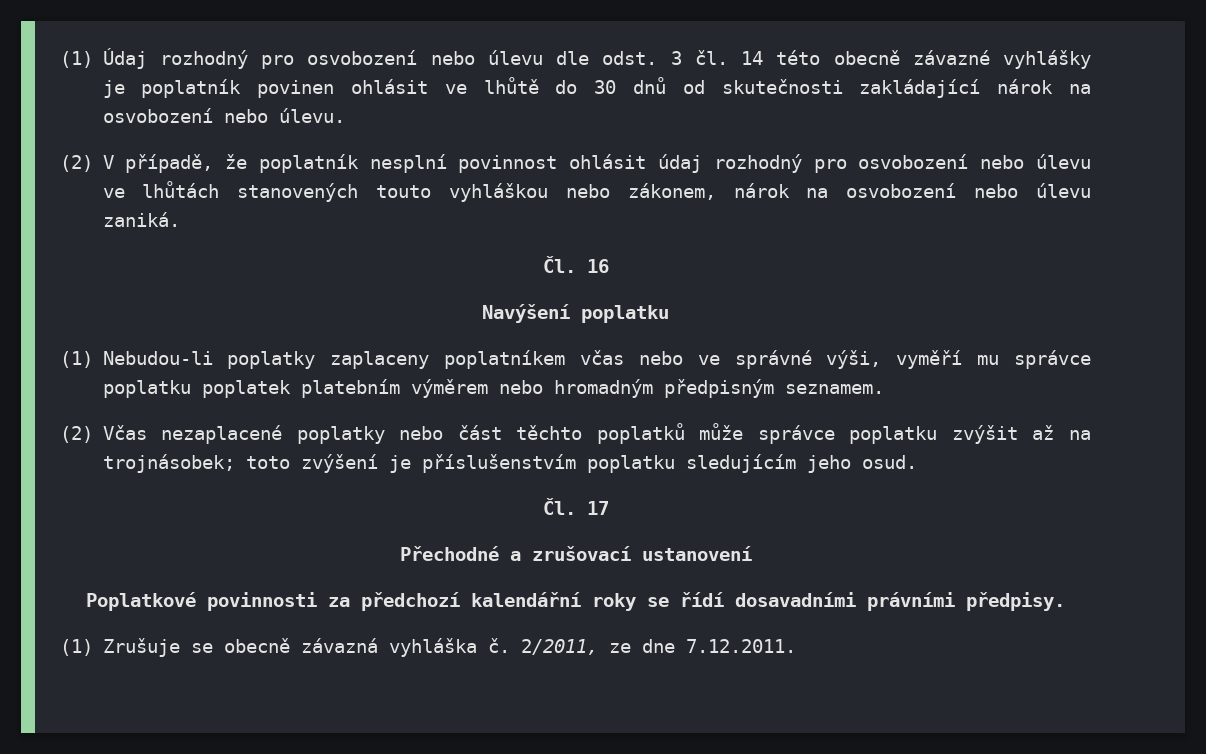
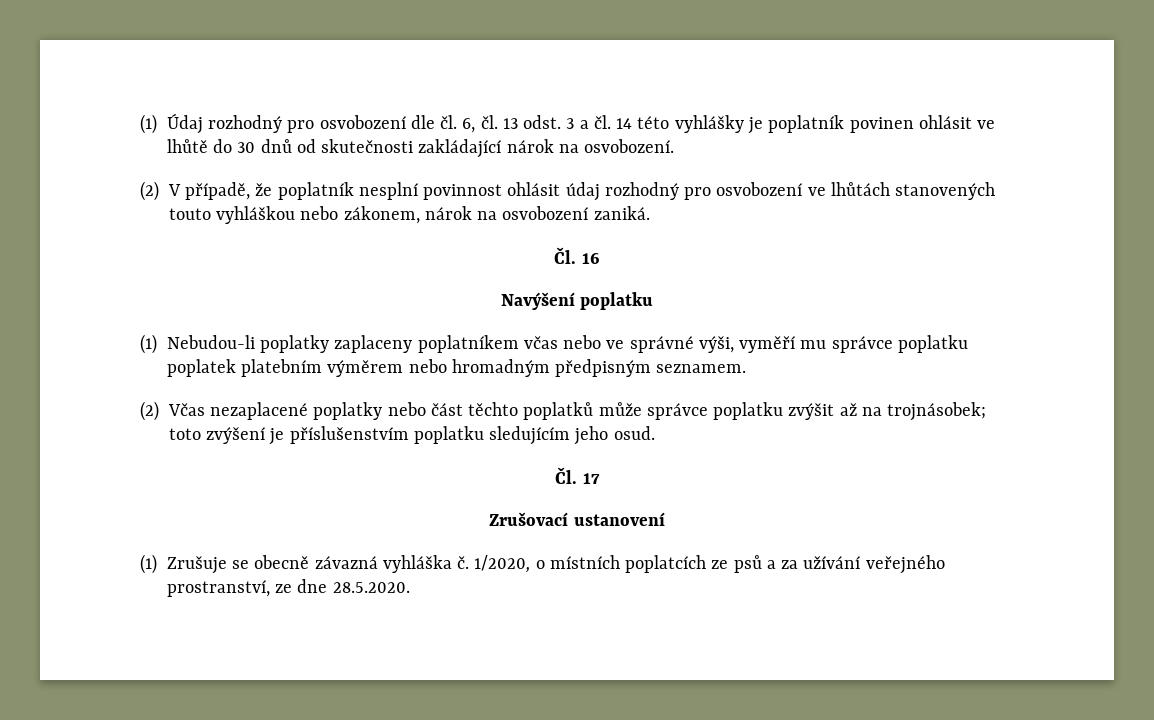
- (1) Údaj rozhodný pro osvobození nebo úlevu dle odst. 3 čl. 14 této obecně závazné vyhlášky je poplatník povinen ohlásit ve lhůtě do 30 dnů od skutečnosti zakládající nárok na osvobození nebo úlevu.
+ (1) Údaj rozhodný pro osvobození dle čl. 6, čl. 13 odst. 3 a čl. 14 této vyhlášky je poplatník povinen ohlásit ve lhůtě do 30 dnů od skutečnosti zakládající nárok na osvobození.
- (2) V případě, že poplatník nesplní povinnost ohlásit údaj rozhodný pro osvobození nebo úlevu ve lhůtách stanovených touto vyhláškou nebo zákonem, nárok na osvobození nebo úlevu zaniká.
+ (2) V případě, že poplatník nesplní povinnost ohlásit údaj rozhodný pro osvobození ve lhůtách stanovených touto vyhláškou nebo zákonem, nárok na osvobození zaniká.
- Přechodné a zrušovací ustanovení
- Poplatkové povinnosti za předchozí kalendářní roky se řídí dosavadními právními předpisy.
+ Zrušovací ustanovení
- 2/2011, ze dne 7.12.2011.
+ 1/2020, o místních poplatcích ze psů a za užívání veřejného prostranství, ze dne 28.5.2020.

